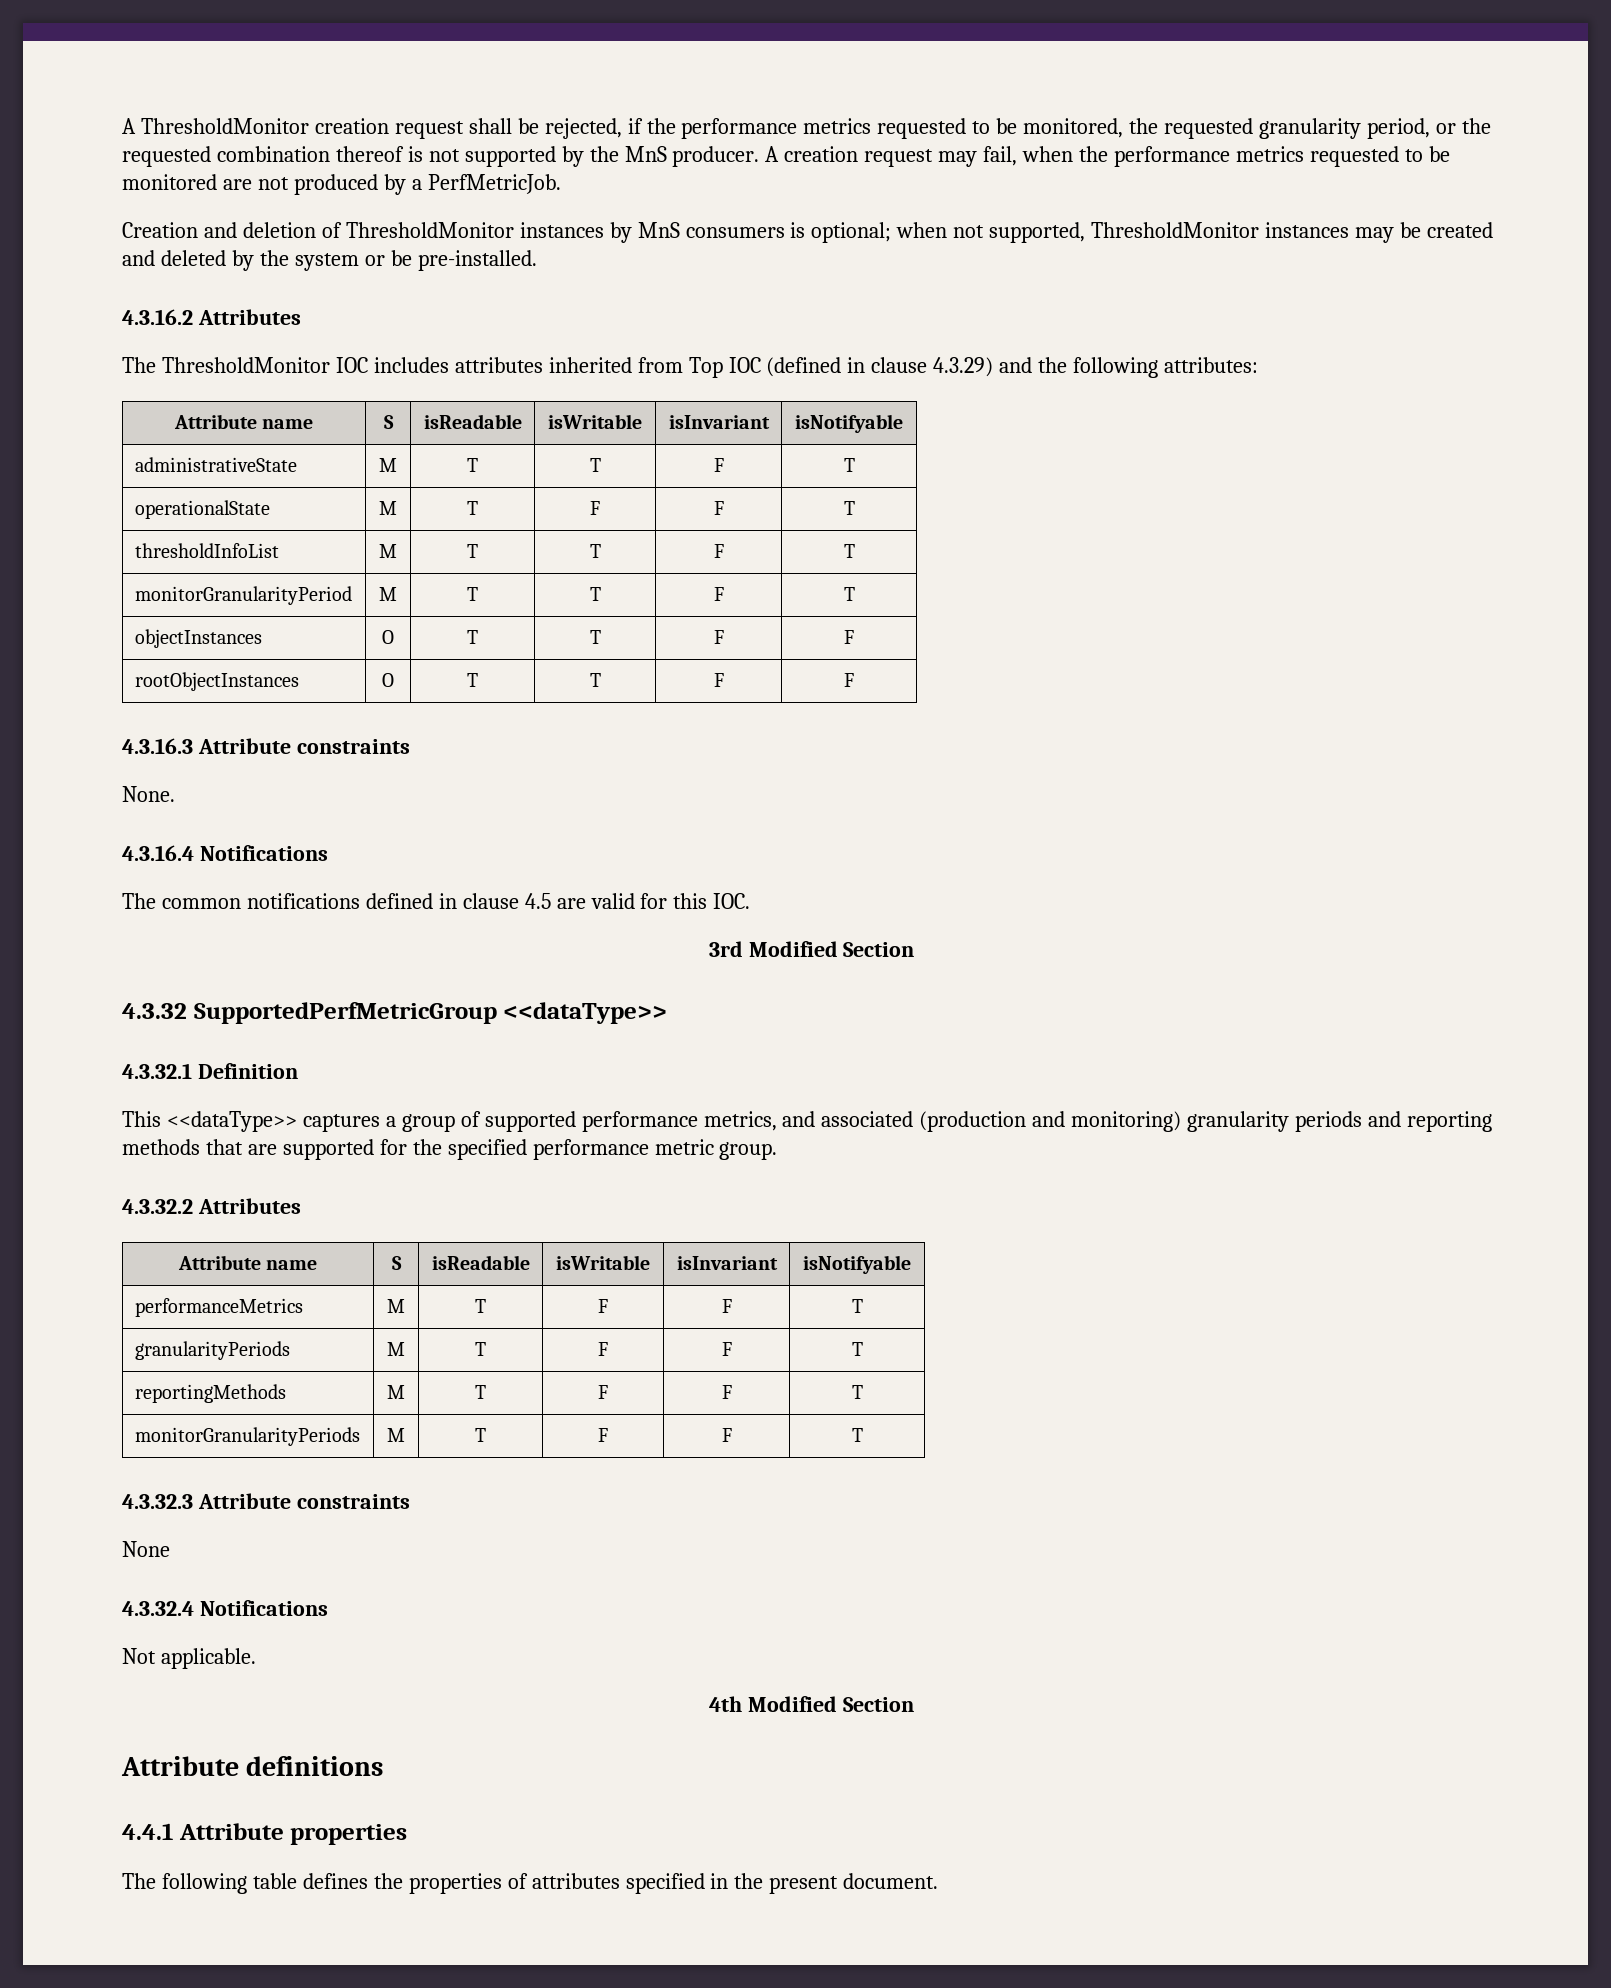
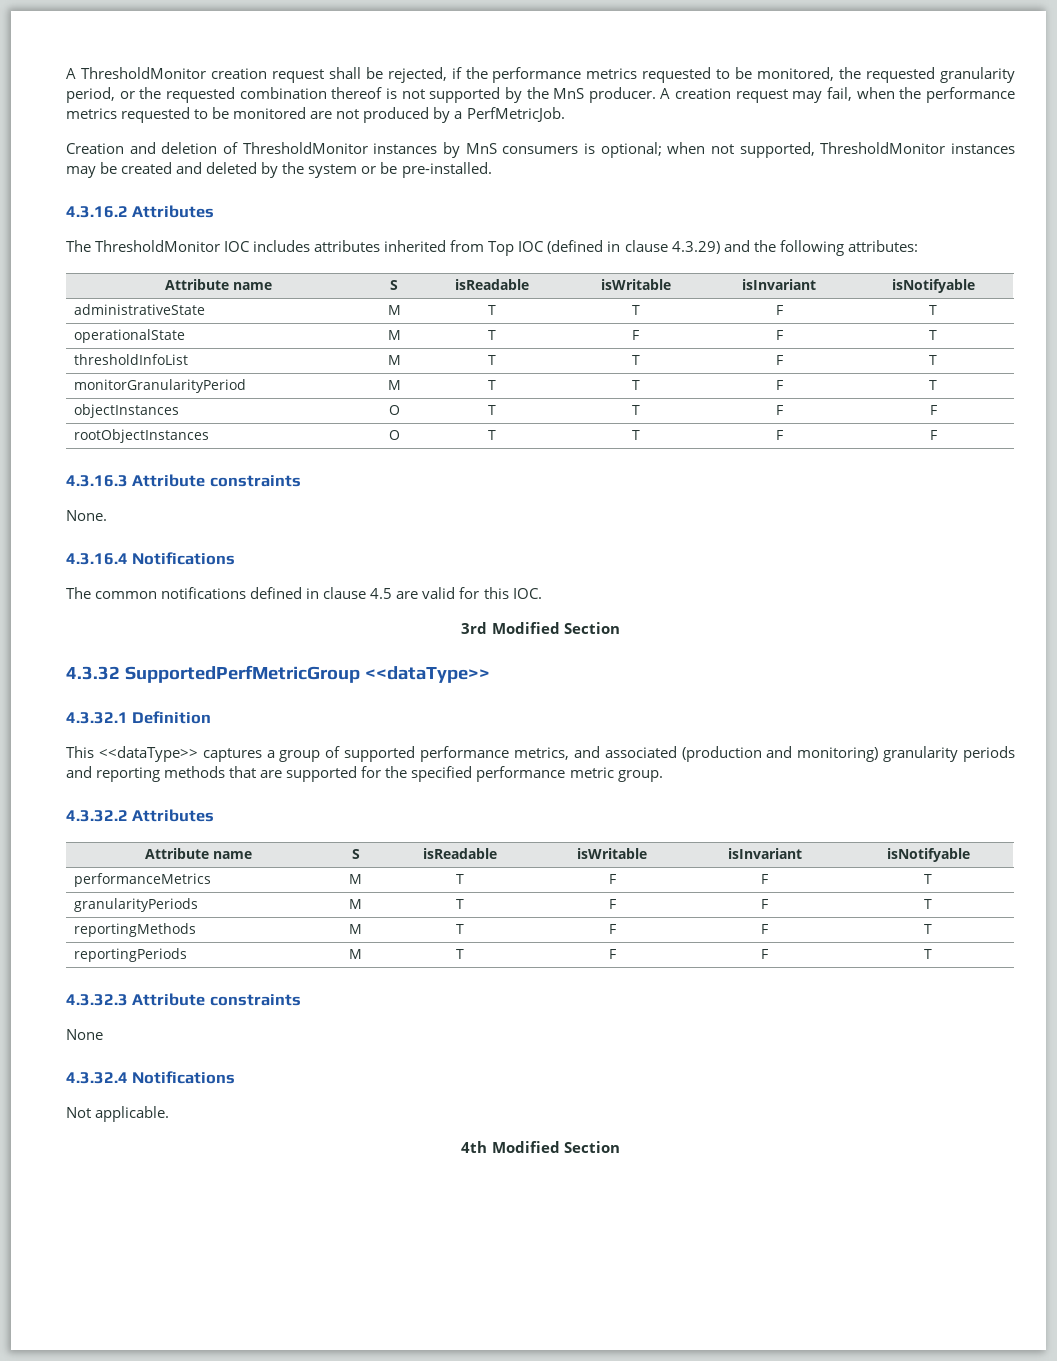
- monitorGranularityPeriods | M | T | F | F | T
+ reportingPeriods | M | T | F | F | T
- Attribute definitions
- 4.4.1 Attribute properties
- The following table defines the properties of attributes specified in the present document.

